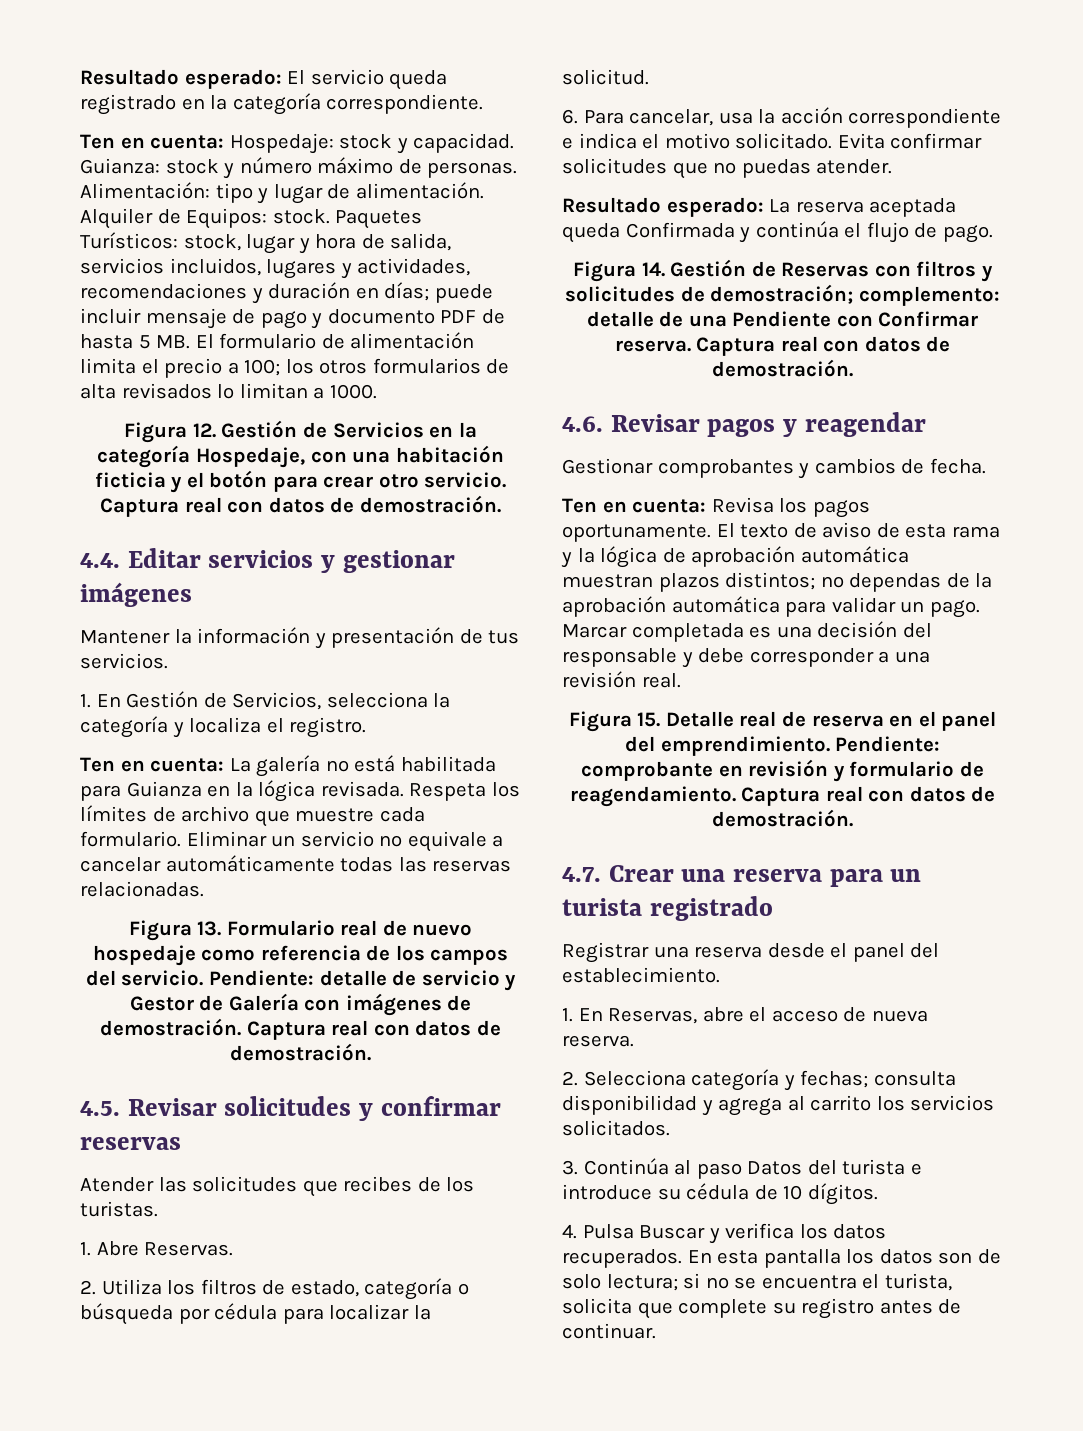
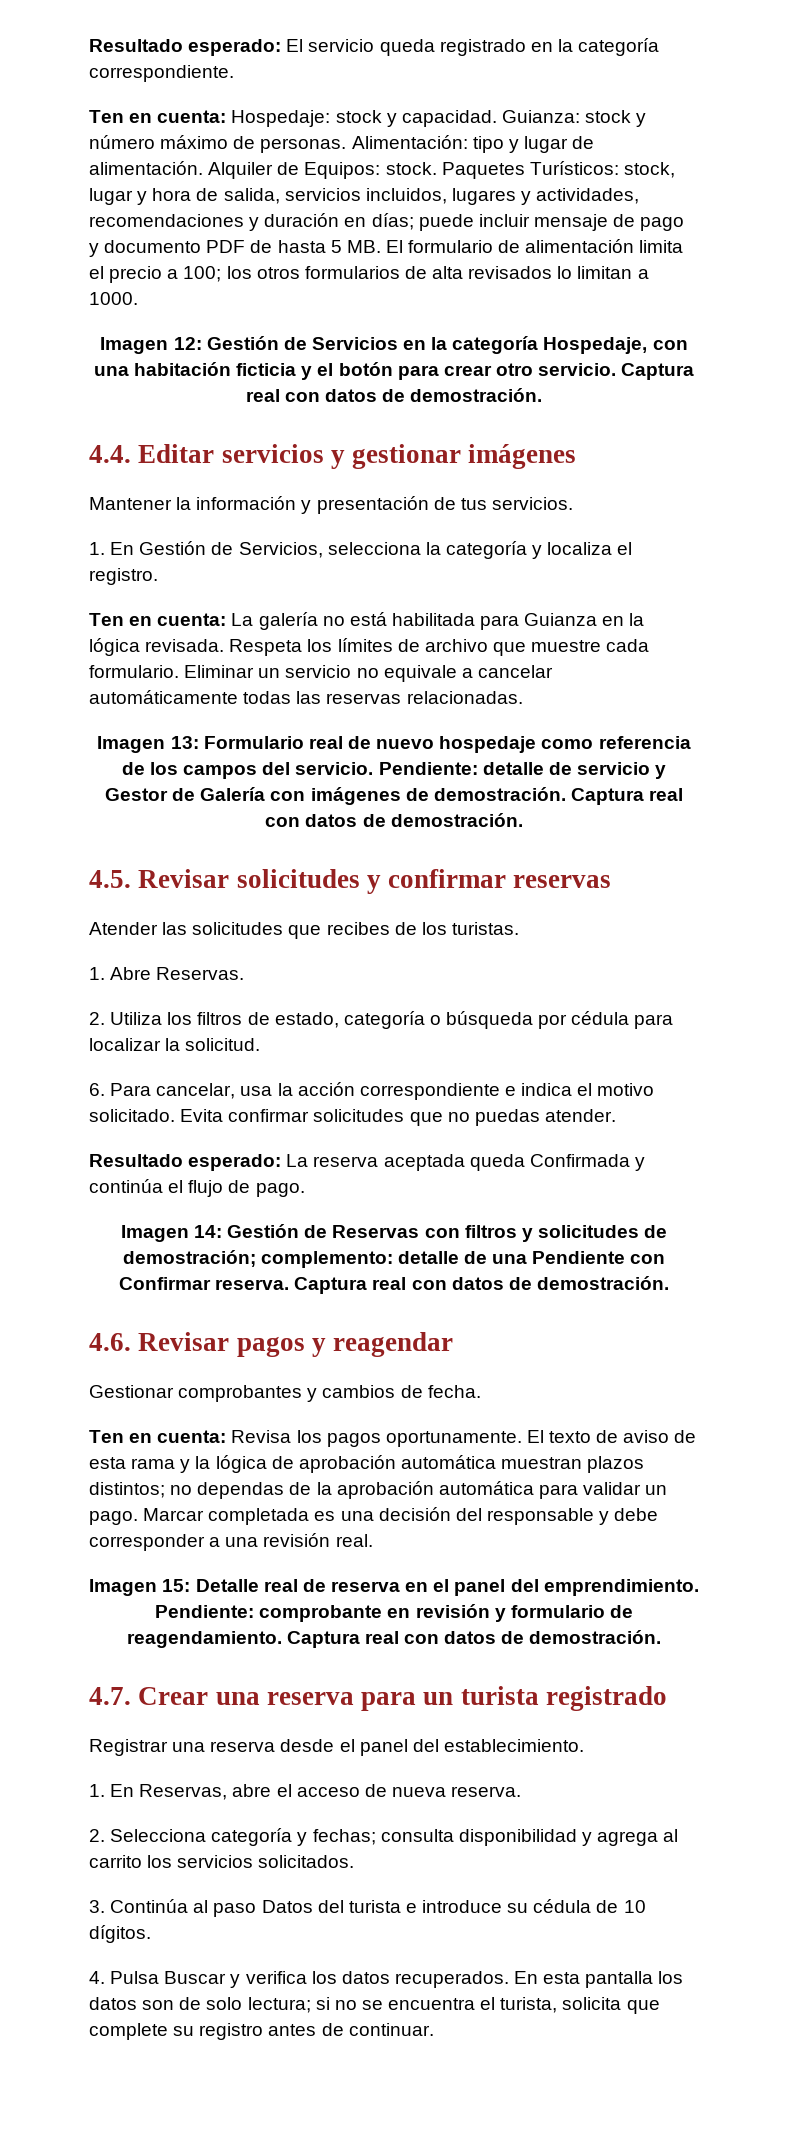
- Figura 12. Gestión de Servicios en la categoría Hospedaje, con una habitación ficticia y el botón para crear otro servicio.
+ Imagen 12: Gestión de Servicios en la categoría Hospedaje, con una habitación ficticia y el botón para crear otro servicio.
- Figura 13. Formulario real de nuevo hospedaje como referencia de los campos del servicio.
+ Imagen 13: Formulario real de nuevo hospedaje como referencia de los campos del servicio.
- Figura 14. Gestión de Reservas con filtros y solicitudes de demostración; complemento: detalle de una Pendiente con Confirmar reserva.
+ Imagen 14: Gestión de Reservas con filtros y solicitudes de demostración; complemento: detalle de una Pendiente con Confirmar reserva.
- Figura 15. Detalle real de reserva en el panel del emprendimiento.
+ Imagen 15: Detalle real de reserva en el panel del emprendimiento.

